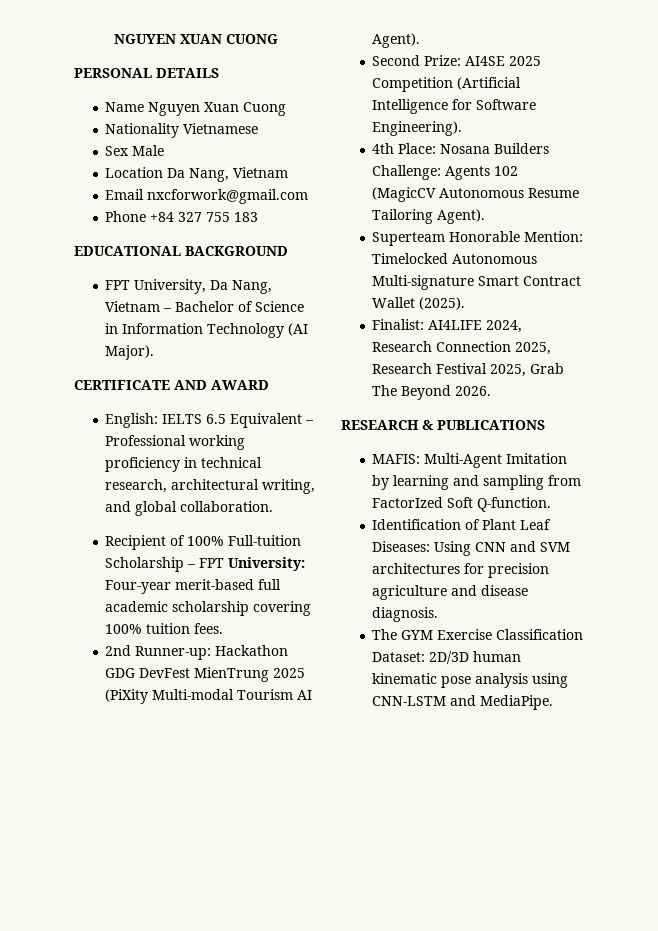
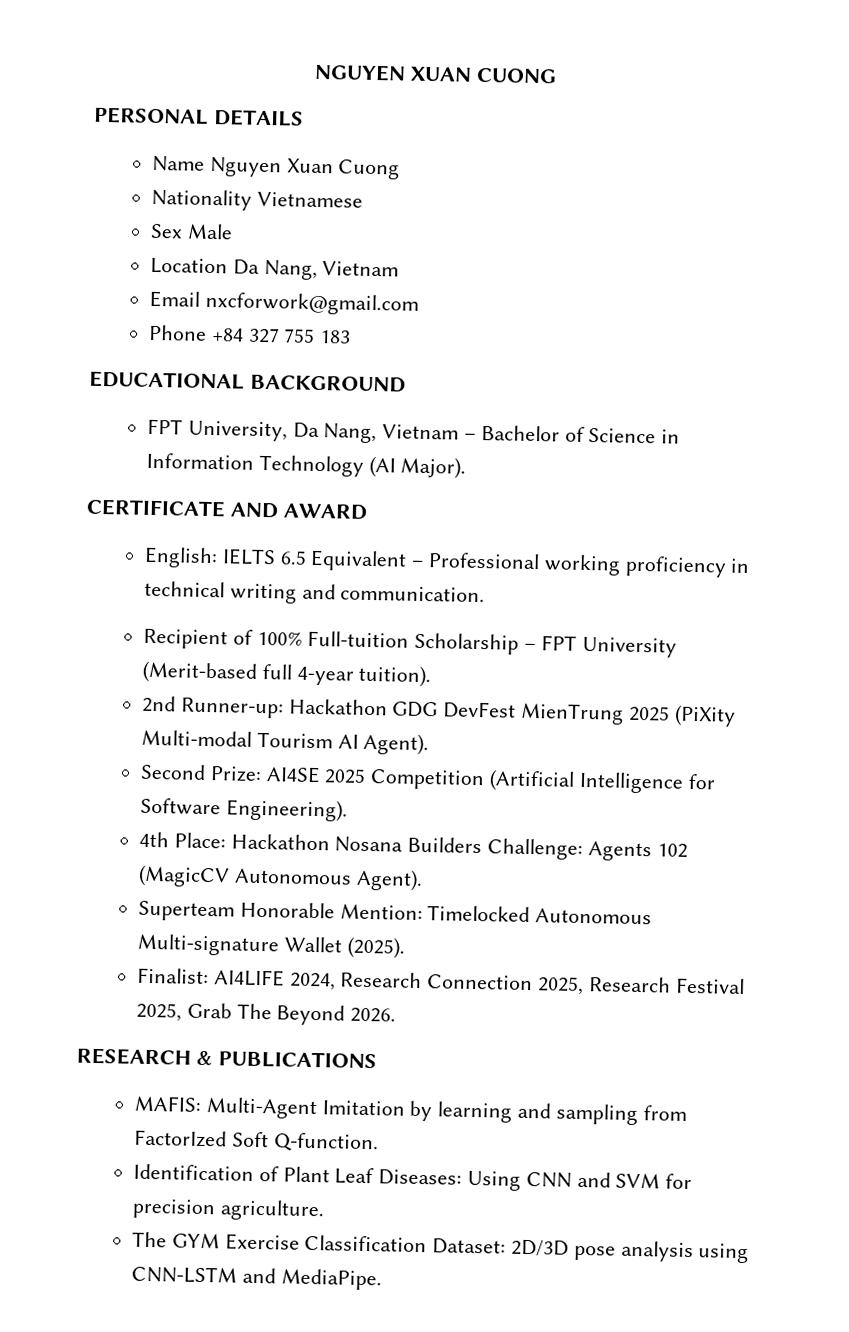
- English: IELTS 6.5 Equivalent – Professional working proficiency in technical research, architectural writing, and global collaboration.
+ English: IELTS 6.5 Equivalent – Professional working proficiency in technical writing and communication.
- Recipient of 100% Full-tuition Scholarship – FPT University: Four-year merit-based full academic scholarship covering 100% tuition fees.
+ Recipient of 100% Full-tuition Scholarship – FPT University (Merit-based full 4-year tuition).
- 4th Place: Nosana Builders Challenge: Agents 102 (MagicCV Autonomous Resume Tailoring Agent).
+ 4th Place: Hackathon Nosana Builders Challenge: Agents 102 (MagicCV Autonomous Agent).
- Superteam Honorable Mention: Timelocked Autonomous Multi-signature Smart Contract Wallet (2025).
+ Superteam Honorable Mention: Timelocked Autonomous Multi-signature Wallet (2025).
- Identification of Plant Leaf Diseases: Using CNN and SVM architectures for precision agriculture and disease diagnosis.
+ Identification of Plant Leaf Diseases: Using CNN and SVM for precision agriculture.
- The GYM Exercise Classification Dataset: 2D/3D human kinematic pose analysis using CNN-LSTM and MediaPipe.
+ The GYM Exercise Classification Dataset: 2D/3D pose analysis using CNN-LSTM and MediaPipe.

